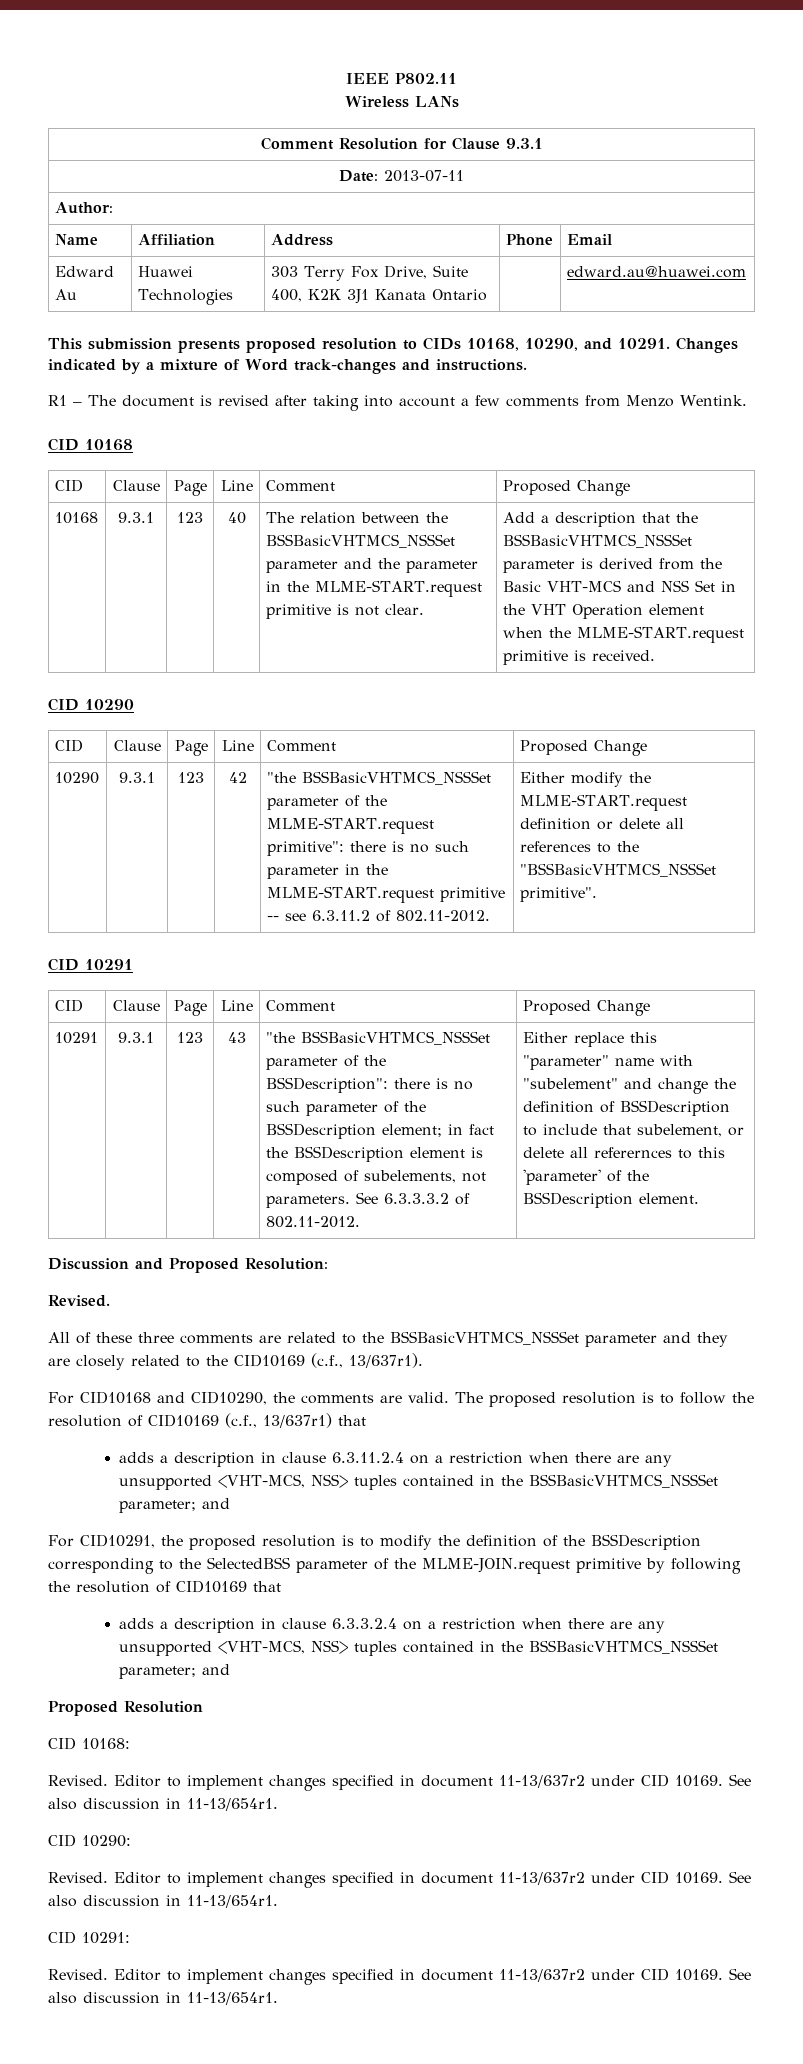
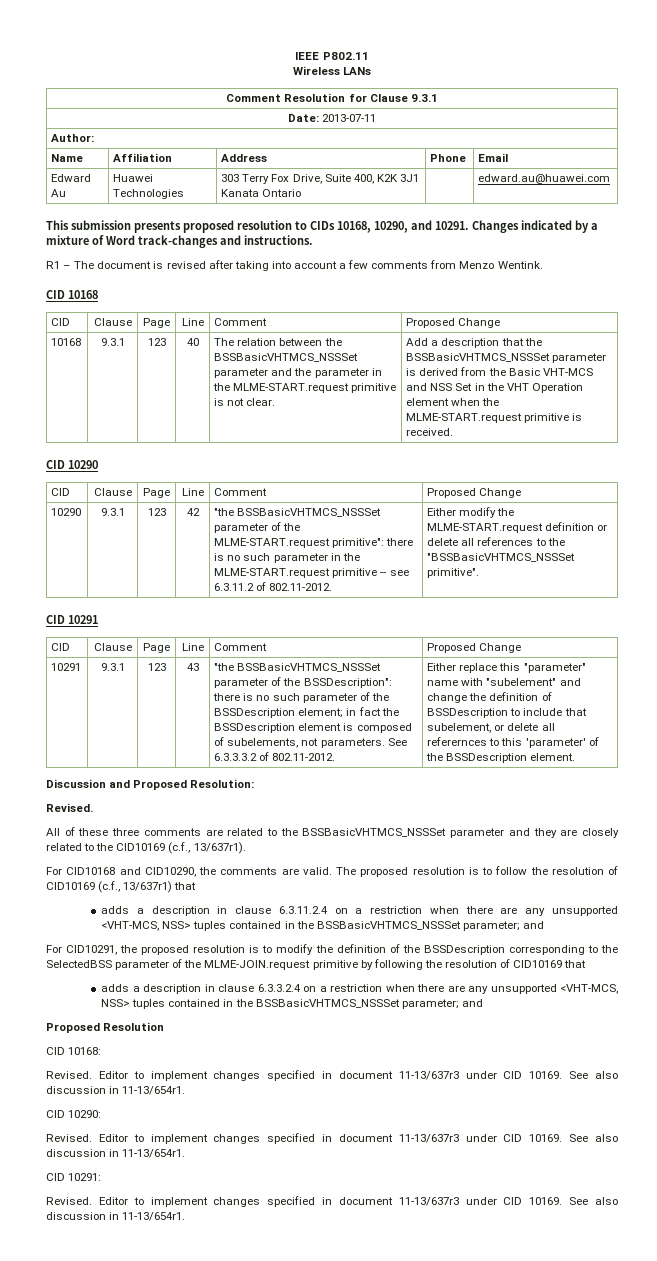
  CID 10168:
- Revised. Editor to implement changes specified in document 11-13/637r2 under CID 10169.
+ Revised. Editor to implement changes specified in document 11-13/637r3 under CID 10169.
  CID 10290:
- Revised. Editor to implement changes specified in document 11-13/637r2 under CID 10169.
+ Revised. Editor to implement changes specified in document 11-13/637r3 under CID 10169.
  CID 10291:
- Revised. Editor to implement changes specified in document 11-13/637r2 under CID 10169.
+ Revised. Editor to implement changes specified in document 11-13/637r3 under CID 10169.

